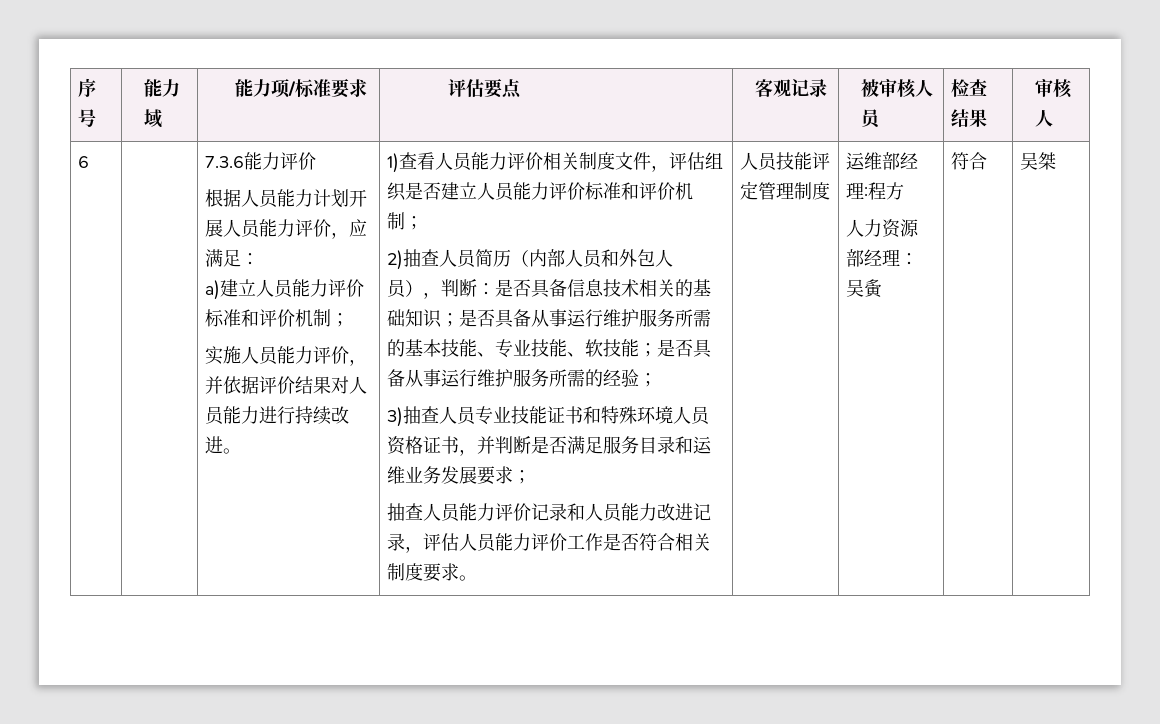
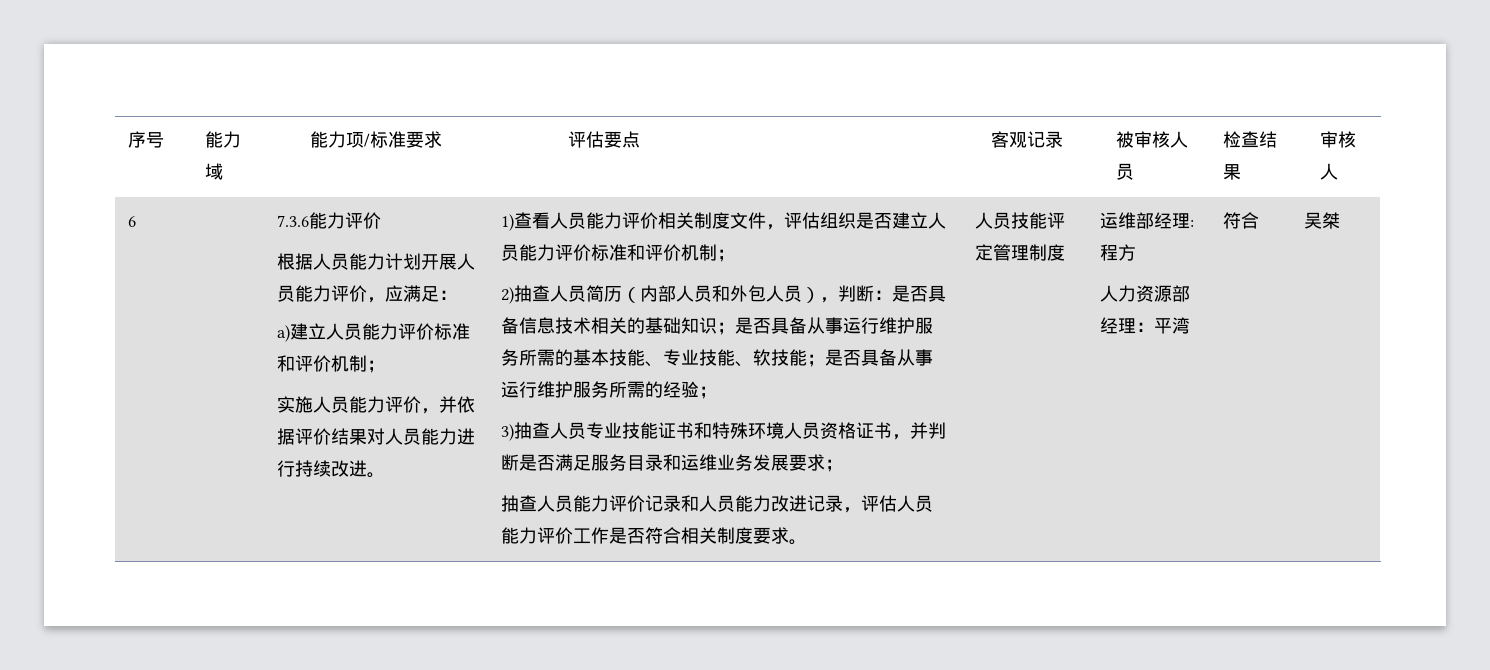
- 人力资源部经理：吴夤
+ 人力资源部经理：平湾

